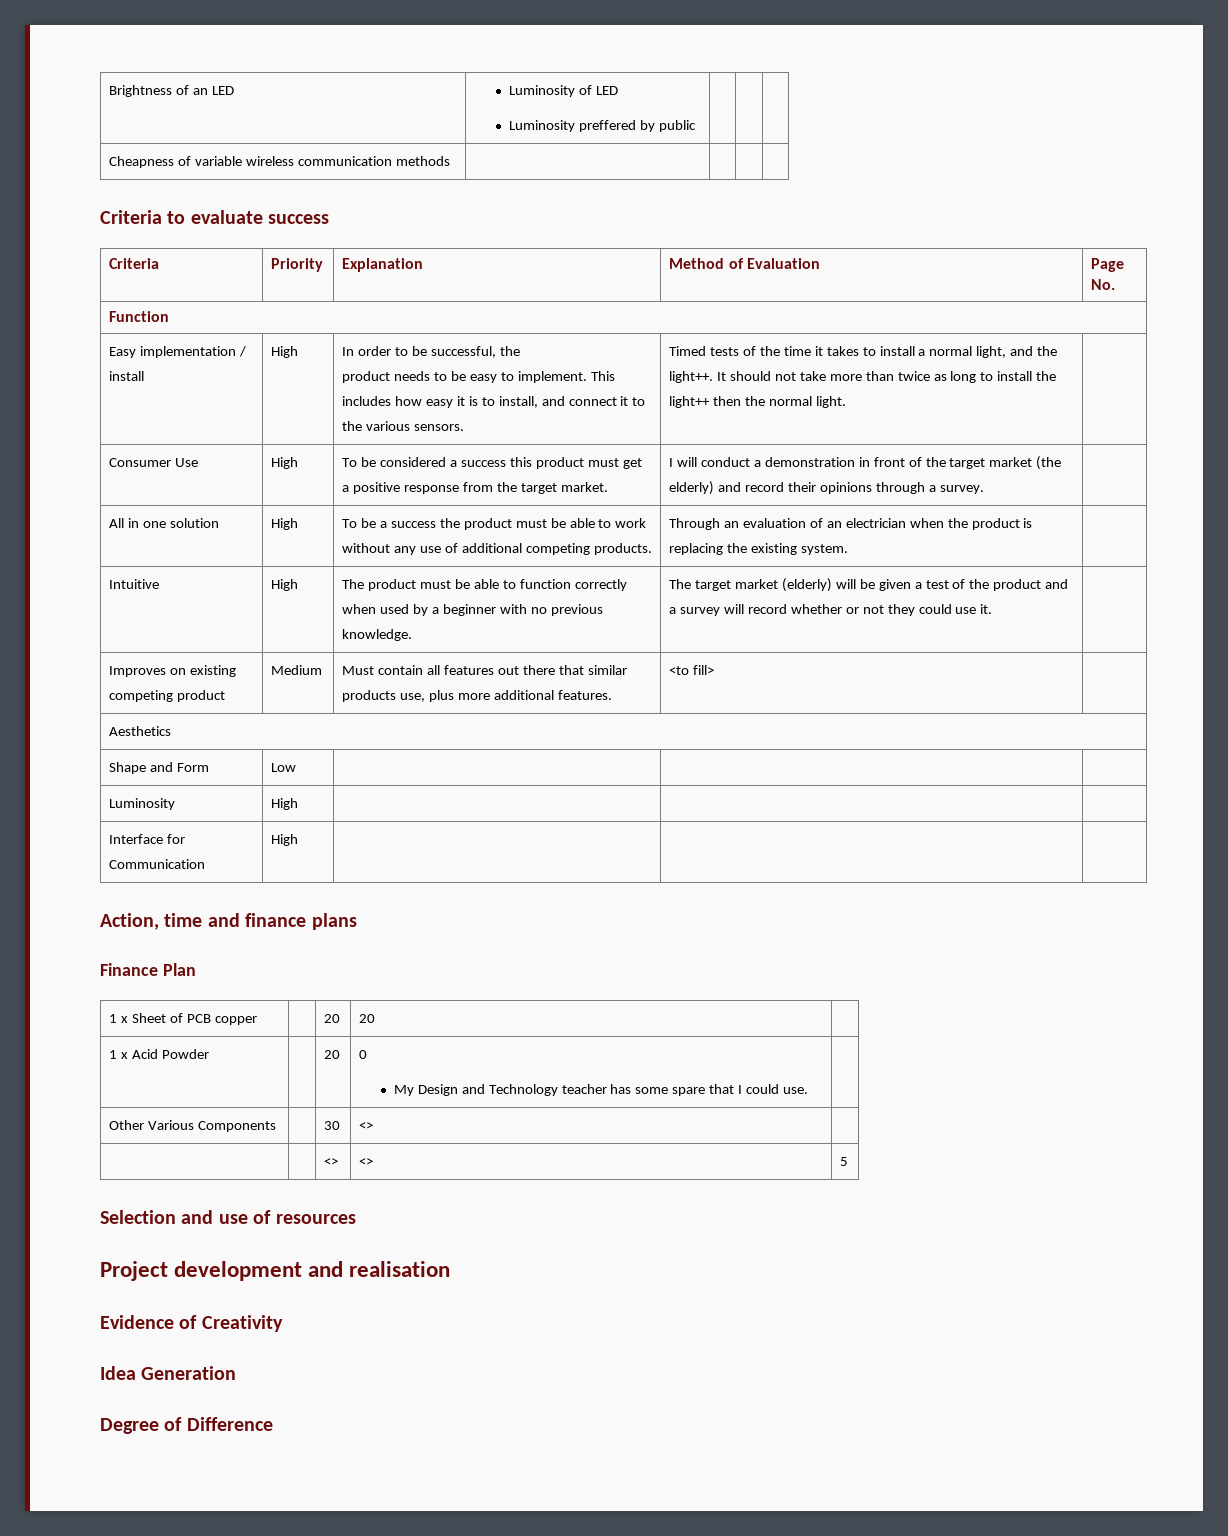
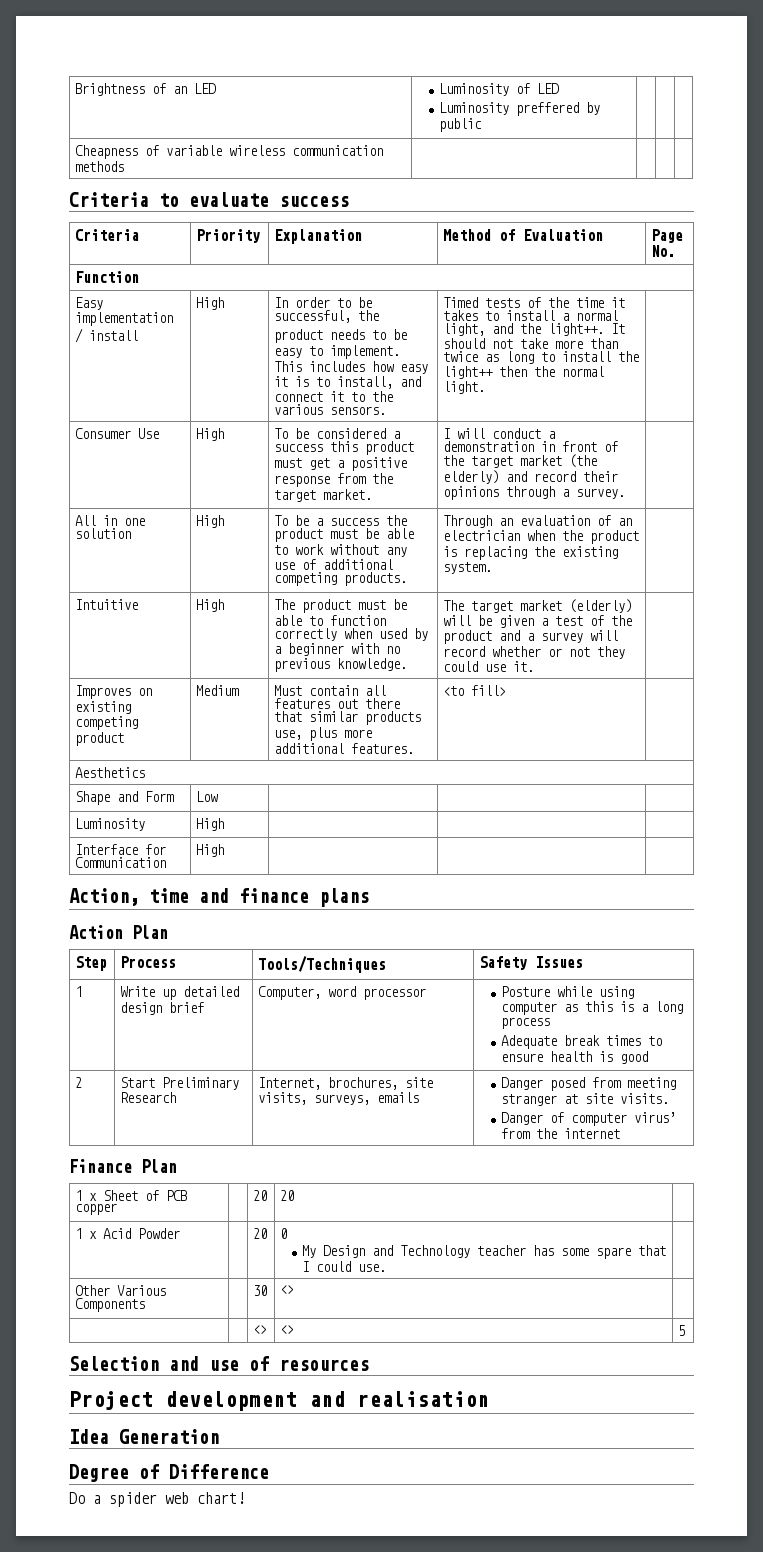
+ Action Plan
+ Step | Process | Tools/Techniques | Safety Issues
+ 1 | Write up detailed design brief | Computer, word processor | Posture while using computer as this is a long process
+ Adequate break times to ensure health is good
+ 2 | Start Preliminary Research | Internet, brochures, site visits, surveys, emails | Danger posed from meeting stranger at site visits.
+ Danger of computer virus’ from the internet
- Evidence of Creativity
+ Do a spider web chart!

